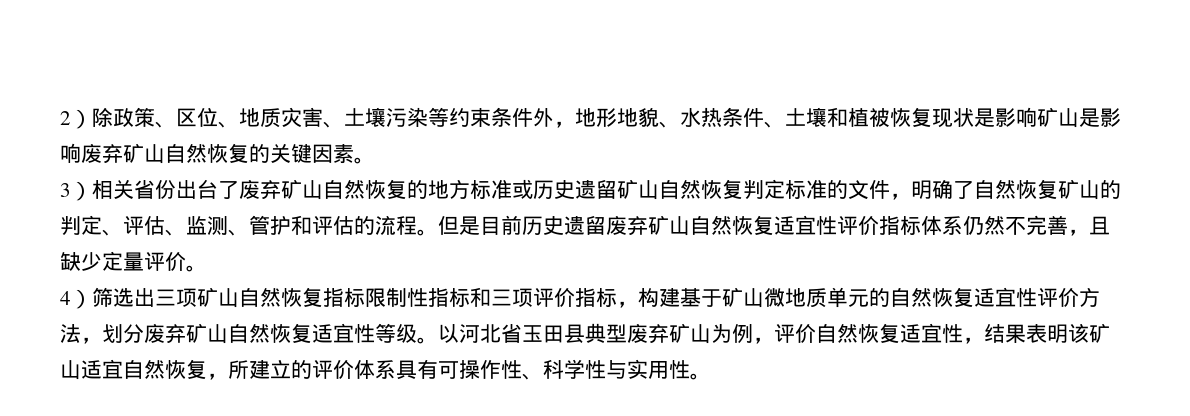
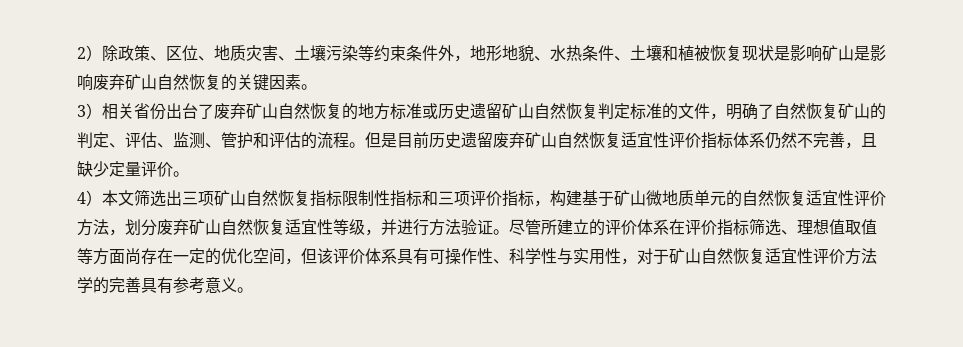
- 4）筛选出三项矿山自然恢复指标限制性指标和三项评价指标，构建基于矿山微地质单元的自然恢复适宜性评价方法，划分废弃矿山自然恢复适宜性等级。以河北省玉田县典型废弃矿山为例，评价自然恢复适宜性，结果表明该矿山适宜自然恢复，所建立的评价体系具有可操作性、科学性与实用性。
+ 4）本文筛选出三项矿山自然恢复指标限制性指标和三项评价指标，构建基于矿山微地质单元的自然恢复适宜性评价方法，划分废弃矿山自然恢复适宜性等级，并进行方法验证。尽管所建立的评价体系在评价指标筛选、理想值取值等方面尚存在一定的优化空间，但该评价体系具有可操作性、科学性与实用性，对于矿山自然恢复适宜性评价方法学的完善具有参考意义。

